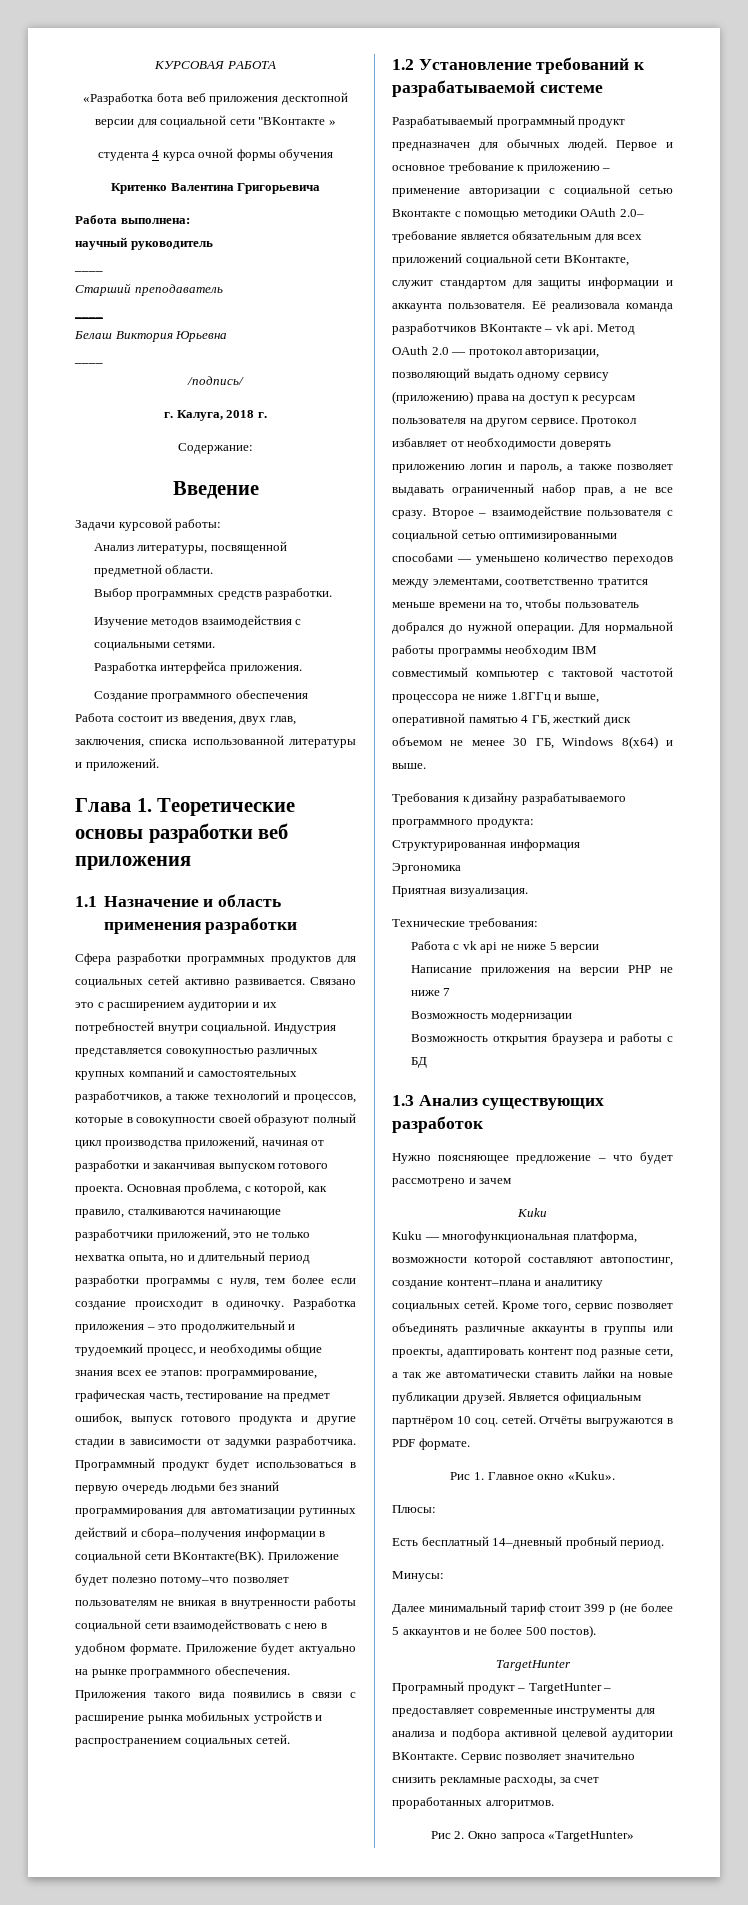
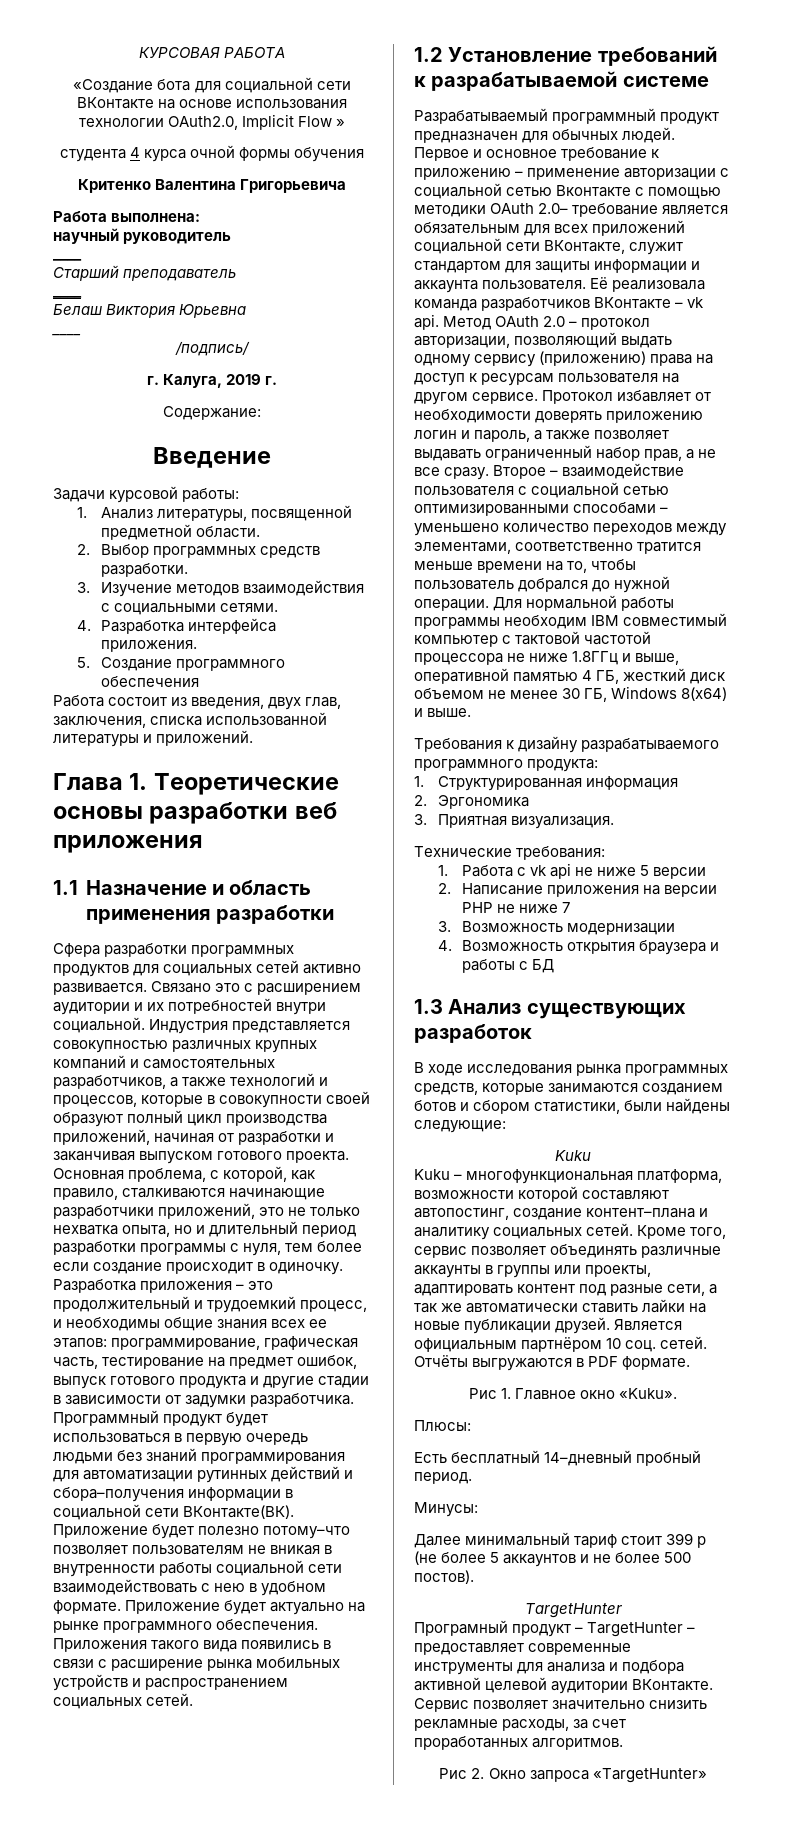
- «Разработка бота веб приложения десктопной версии для социальной сети "ВКонтакте »
+ «Создание бота для социальной сети ВКонтакте на основе использования технологии OAuth2.0, Implicit Flow »
- г. Калуга, 2018 г.
+ г. Калуга, 2019 г.
- Анализ литературы, посвященной предметной области.
+ 1. Анализ литературы, посвященной предметной области.
- Выбор программных средств разработки.
+ 2. Выбор программных средств разработки.
- Изучение методов взаимодействия с социальными сетями.
+ 3. Изучение методов взаимодействия с социальными сетями.
- Разработка интерфейса приложения.
+ 4. Разработка интерфейса приложения.
- Создание программного обеспечения
+ 5. Создание программного обеспечения
- Метод OAuth 2.0 — протокол авторизации, позволяющий выдать одному сервису (приложению) права на доступ к ресурсам пользователя на другом сервисе.
+ Метод OAuth 2.0 – протокол авторизации, позволяющий выдать одному сервису (приложению) права на доступ к ресурсам пользователя на другом сервисе.
- Второе – взаимодействие пользователя с социальной сетью оптимизированными способами — уменьшено количество переходов между элементами, соответственно тратится меньше времени на то, чтобы пользователь добрался до нужной операции.
+ Второе – взаимодействие пользователя с социальной сетью оптимизированными способами – уменьшено количество переходов между элементами, соответственно тратится меньше времени на то, чтобы пользователь добрался до нужной операции.
- Структурированная информация
+ 1. Структурированная информация
- Эргономика
+ 2. Эргономика
- Приятная визуализация.
+ 3. Приятная визуализация.
- Работа с vk api не ниже 5 версии
+ 1. Работа с vk api не ниже 5 версии
- Написание приложения на версии PHP не ниже 7
+ 2. Написание приложения на версии PHP не ниже 7
- Возможность модернизации
+ 3. Возможность модернизации
- Возможность открытия браузера и работы с БД
+ 4. Возможность открытия браузера и работы с БД
- Нужно поясняющее предложение – что будет рассмотрено и зачем
+ В ходе исследования рынка программных средств, которые занимаются созданием ботов и сбором статистики, были найдены следующие:
- Kuku — многофункциональная платформа, возможности которой составляют автопостинг, создание контент–плана и аналитику социальных сетей.
+ Kuku – многофункциональная платформа, возможности которой составляют автопостинг, создание контент–плана и аналитику социальных сетей.

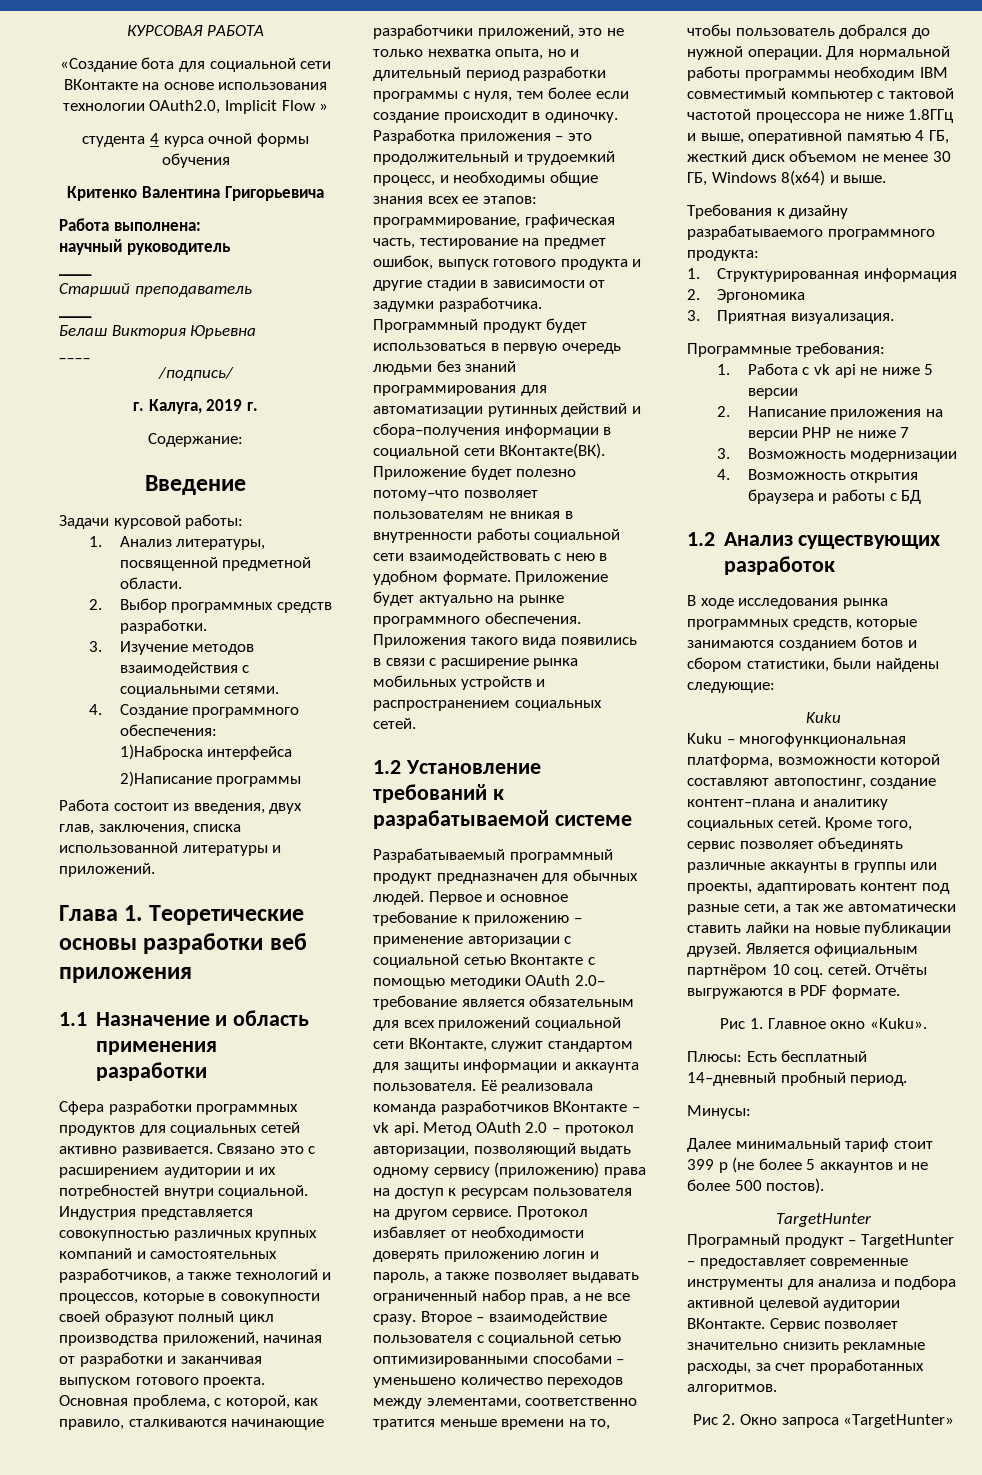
- 4. Разработка интерфейса приложения.
- 5. Создание программного обеспечения
+ 4. Создание программного обеспечения:
+ 1)Наброска интерфейса
+ 2)Написание программы
- Технические требования:
+ Программные требования:
- 1.3 Анализ существующих разработок
+ 1.2 Анализ существующих разработок
- Плюсы:
- Есть бесплатный 14–дневный пробный период.
+ Плюсы: Есть бесплатный 14–дневный пробный период.

